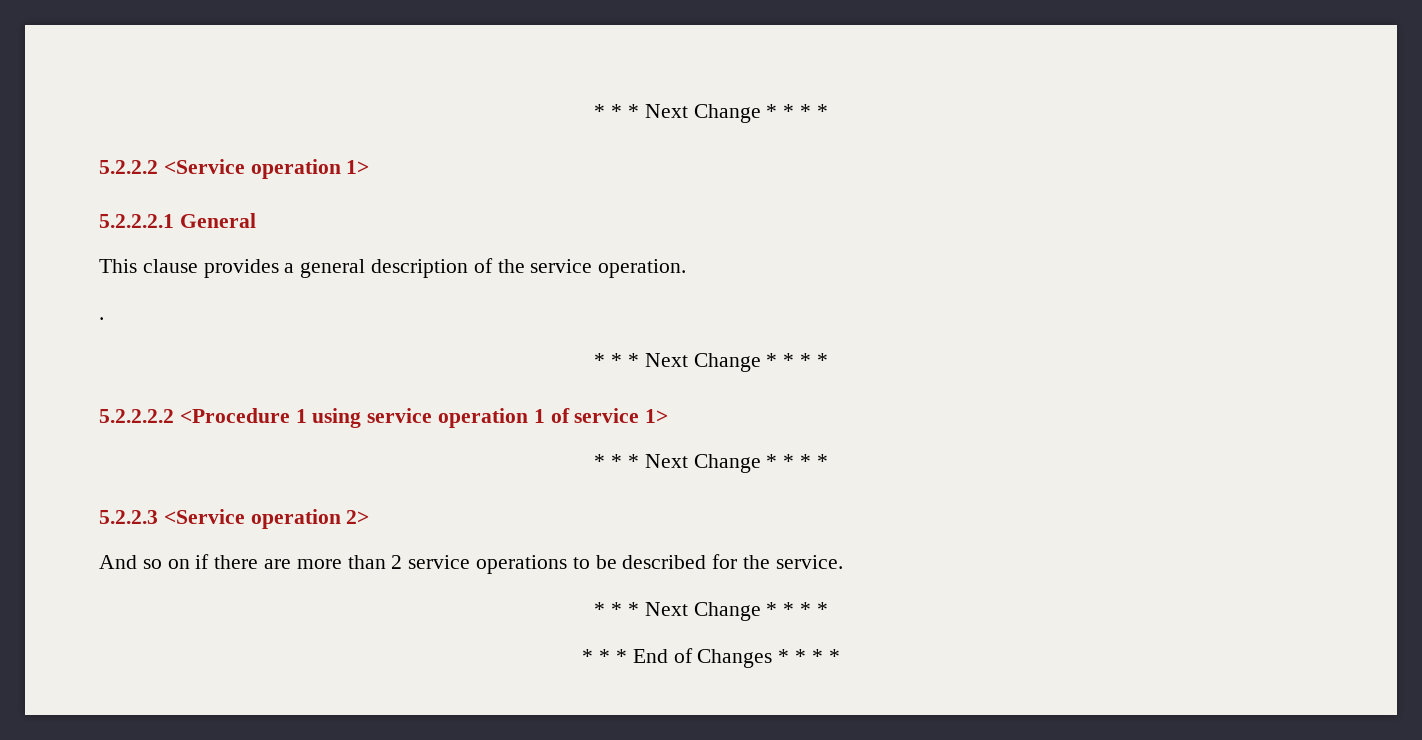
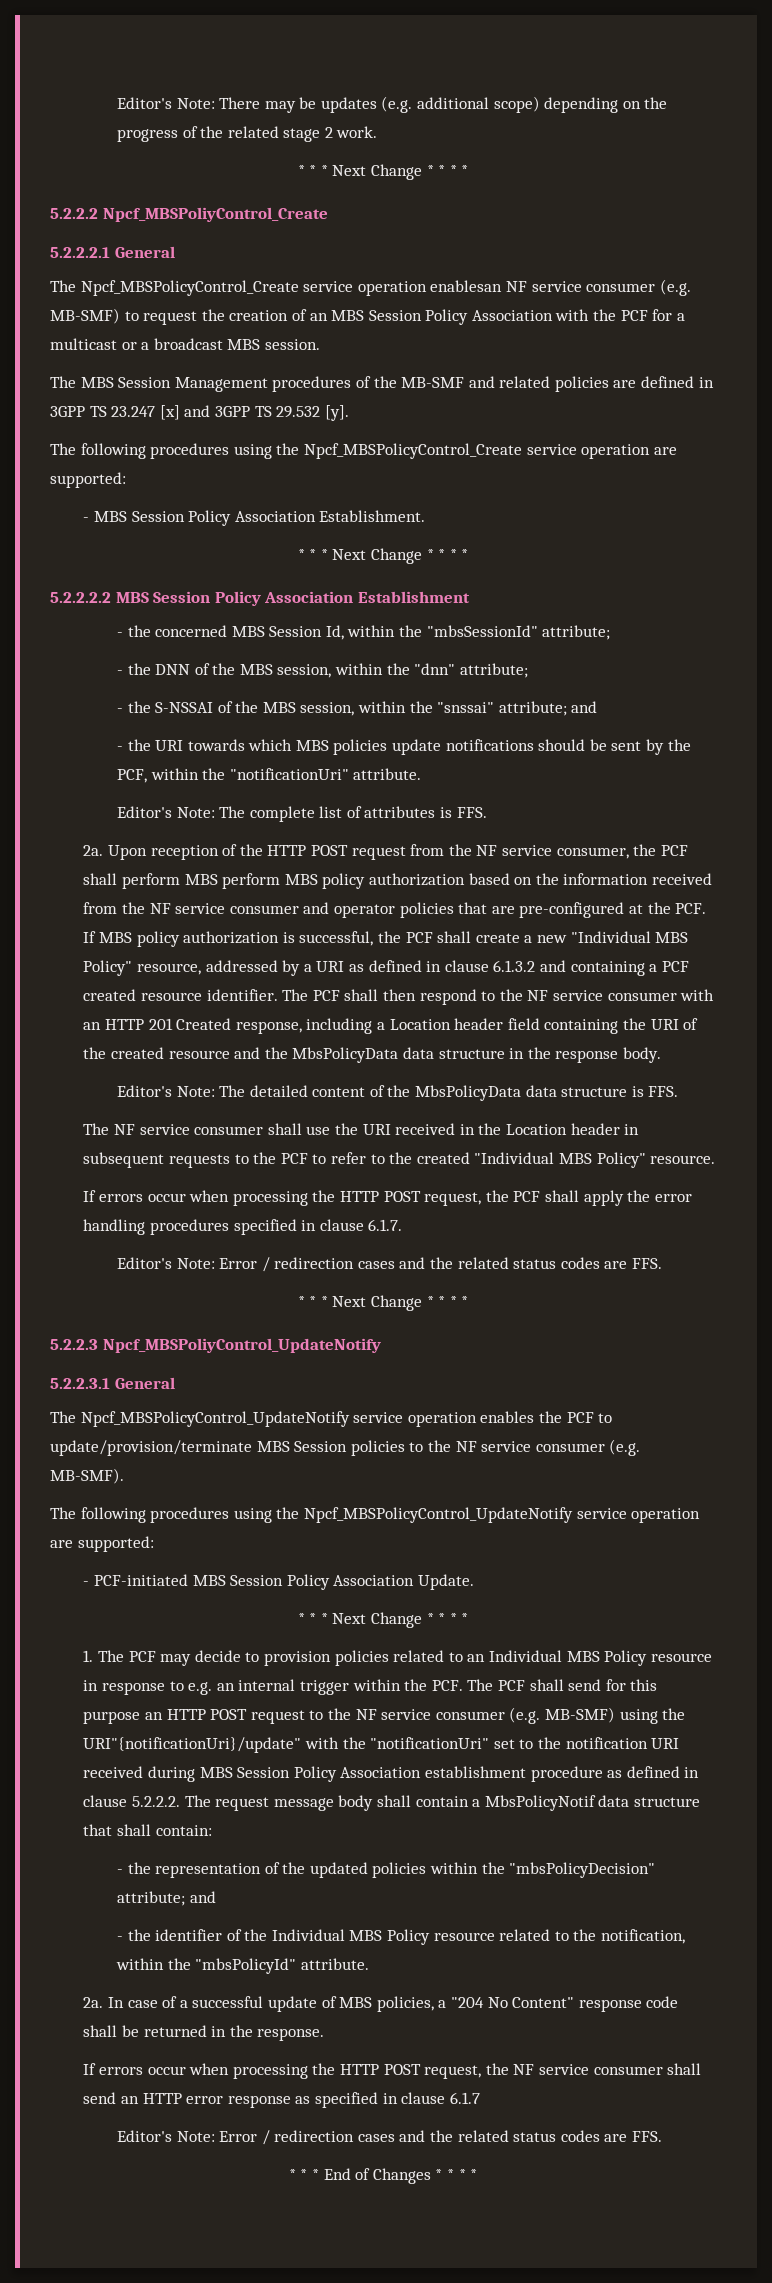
+ Editor's Note: There may be updates (e.g. additional scope) depending on the progress of the related stage 2 work.
- 5.2.2.2 <Service operation 1>
+ 5.2.2.2 Npcf_MBSPoliyControl_Create
- This clause provides a general description of the service operation.
- .
+ The Npcf_MBSPolicyControl_Create service operation enablesan NF service consumer (e.g. MB-SMF) to request the creation of an MBS Session Policy Association with the PCF for a multicast or a broadcast MBS session.
+ The MBS Session Management procedures of the MB-SMF and related policies are defined in 3GPP TS 23.247 [x] and 3GPP TS 29.532 [y].
+ The following procedures using the Npcf_MBSPolicyControl_Create service operation are supported:
+ - MBS Session Policy Association Establishment.
- 5.2.2.2.2 <Procedure 1 using service operation 1 of service 1>
+ 5.2.2.2.2 MBS Session Policy Association Establishment
+ - the concerned MBS Session Id, within the "mbsSessionId" attribute;
+ - the DNN of the MBS session, within the "dnn" attribute;
+ - the S-NSSAI of the MBS session, within the "snssai" attribute; and
+ - the URI towards which MBS policies update notifications should be sent by the PCF, within the "notificationUri" attribute.
+ Editor's Note: The complete list of attributes is FFS.
+ 2a. Upon reception of the HTTP POST request from the NF service consumer, the PCF shall perform MBS perform MBS policy authorization based on the information received from the NF service consumer and operator policies that are pre-configured at the PCF. If MBS policy authorization is successful, the PCF shall create a new "Individual MBS Policy" resource, addressed by a URI as defined in clause 6.1.3.2 and containing a PCF created resource identifier. The PCF shall then respond to the NF service consumer with an HTTP 201 Created response, including a Location header field containing the URI of the created resource and the MbsPolicyData data structure in the response body.
+ Editor's Note: The detailed content of the MbsPolicyData data structure is FFS.
+ The NF service consumer shall use the URI received in the Location header in subsequent requests to the PCF to refer to the created "Individual MBS Policy" resource.
+ If errors occur when processing the HTTP POST request, the PCF shall apply the error handling procedures specified in clause 6.1.7.
+ Editor's Note: Error / redirection cases and the related status codes are FFS.
- 5.2.2.3 <Service operation 2>
- And so on if there are more than 2 service operations to be described for the service.
+ 5.2.2.3 Npcf_MBSPoliyControl_UpdateNotify
+ 5.2.2.3.1 General
+ The Npcf_MBSPolicyControl_UpdateNotify service operation enables the PCF to update/provision/terminate MBS Session policies to the NF service consumer (e.g. MB-SMF).
+ The following procedures using the Npcf_MBSPolicyControl_UpdateNotify service operation are supported:
+ - PCF-initiated MBS Session Policy Association Update.
  * * * Next Change * * * *
+ 1. The PCF may decide to provision policies related to an Individual MBS Policy resource in response to e.g. an internal trigger within the PCF. The PCF shall send for this purpose an HTTP POST request to the NF service consumer (e.g. MB-SMF) using the URI"{notificationUri}/update" with the "notificationUri" set to the notification URI received during MBS Session Policy Association establishment procedure as defined in clause 5.2.2.2. The request message body shall contain a MbsPolicyNotif data structure that shall contain:
+ - the representation of the updated policies within the "mbsPolicyDecision" attribute; and
+ - the identifier of the Individual MBS Policy resource related to the notification, within the "mbsPolicyId" attribute.
+ 2a. In case of a successful update of MBS policies, a "204 No Content" response code shall be returned in the response.
+ If errors occur when processing the HTTP POST request, the NF service consumer shall send an HTTP error response as specified in clause 6.1.7
+ Editor's Note: Error / redirection cases and the related status codes are FFS.

